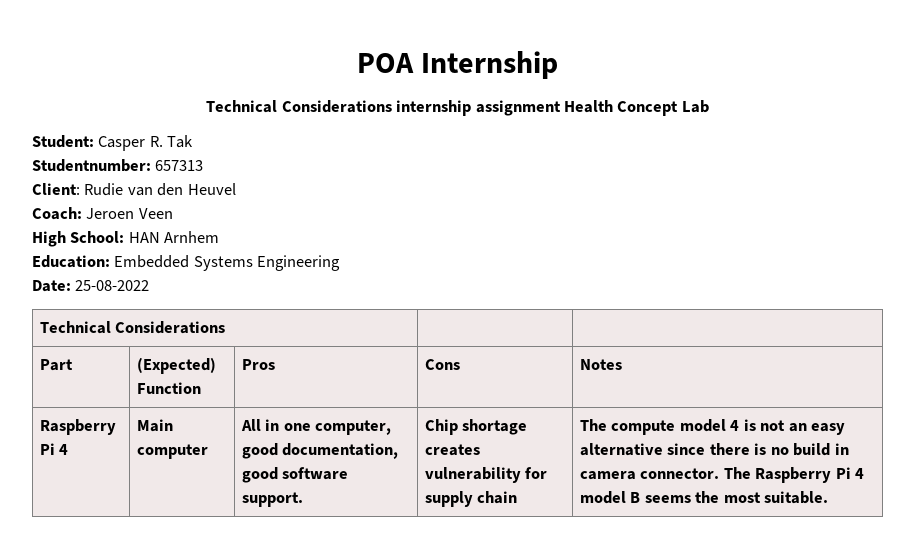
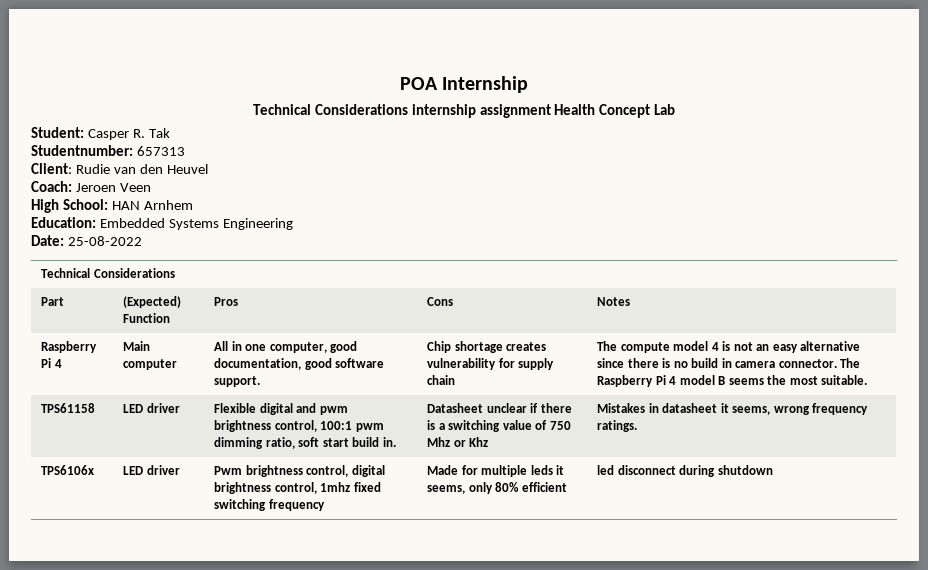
+ TPS61158 | LED driver | Flexible digital and pwm brightness control, 100:1 pwm dimming ratio, soft start build in. | Datasheet unclear if there is a switching value of 750 Mhz or Khz | Mistakes in datasheet it seems, wrong frequency ratings.
+ TPS6106x | LED driver | Pwm brightness control, digital brightness control, 1mhz fixed switching frequency | Made for multiple leds it seems, only 80% efficient | led disconnect during shutdown

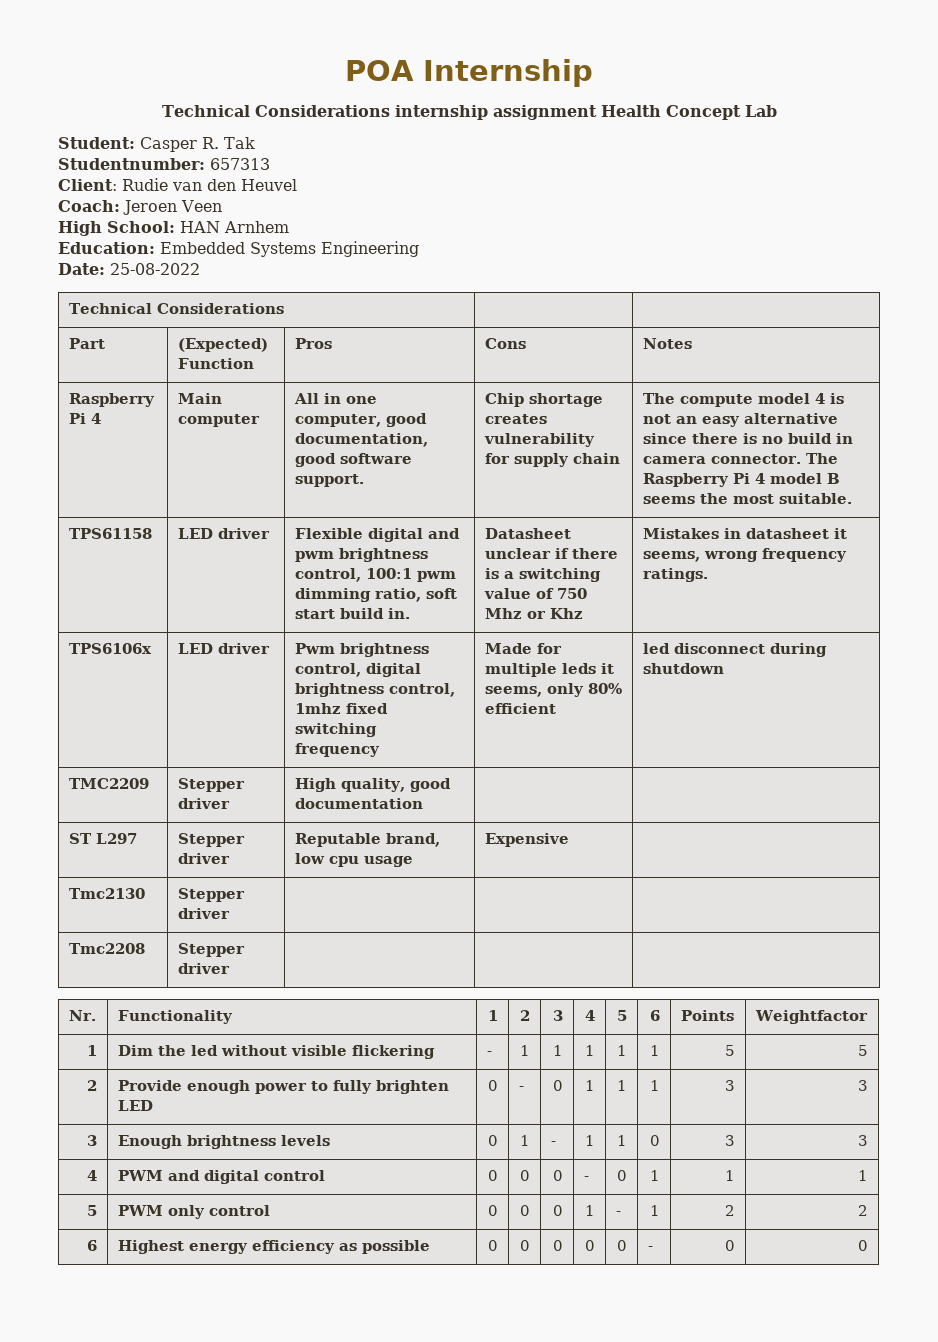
+ TMC2209 | Stepper driver | High quality, good documentation | |
+ ST L297 | Stepper driver | Reputable brand, low cpu usage | Expensive |
+ Tmc2130 | Stepper driver | | |
+ Tmc2208 | Stepper driver | | |
+ Nr. | Functionality | 1 | 2 | 3 | 4 | 5 | 6 | Points | Weightfactor
+ 1 | Dim the led without visible flickering | - | 1 | 1 | 1 | 1 | 1 | 5 | 5
+ 2 | Provide enough power to fully brighten LED | 0 | - | 0 | 1 | 1 | 1 | 3 | 3
+ 3 | Enough brightness levels | 0 | 1 | - | 1 | 1 | 0 | 3 | 3
+ 4 | PWM and digital control | 0 | 0 | 0 | - | 0 | 1 | 1 | 1
+ 5 | PWM only control | 0 | 0 | 0 | 1 | - | 1 | 2 | 2
+ 6 | Highest energy efficiency as possible | 0 | 0 | 0 | 0 | 0 | - | 0 | 0

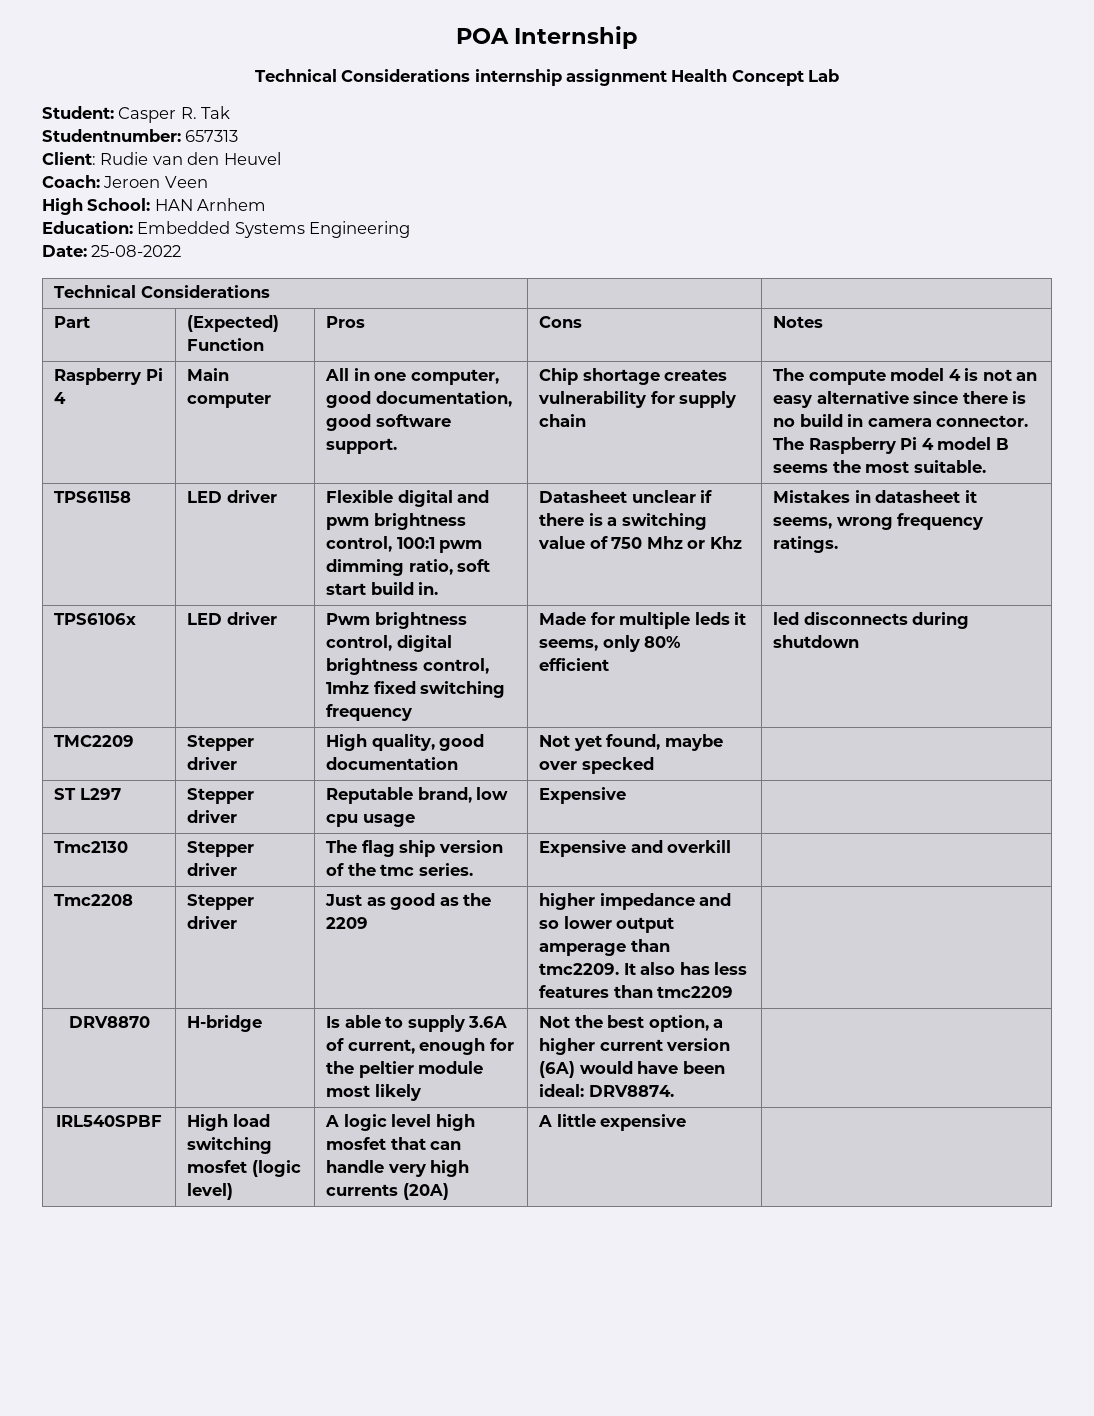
- TPS6106x | LED driver | Pwm brightness control, digital brightness control, 1mhz fixed switching frequency | Made for multiple leds it seems, only 80% efficient | led disconnect during shutdown
+ TPS6106x | LED driver | Pwm brightness control, digital brightness control, 1mhz fixed switching frequency | Made for multiple leds it seems, only 80% efficient | led disconnects during shutdown
- TMC2209 | Stepper driver | High quality, good documentation | |
+ TMC2209 | Stepper driver | High quality, good documentation | Not yet found, maybe over specked |
- Tmc2130 | Stepper driver | | |
- Tmc2208 | Stepper driver | | |
- Nr. | Functionality | 1 | 2 | 3 | 4 | 5 | 6 | Points | Weightfactor
- 1 | Dim the led without visible flickering | - | 1 | 1 | 1 | 1 | 1 | 5 | 5
- 2 | Provide enough power to fully brighten LED | 0 | - | 0 | 1 | 1 | 1 | 3 | 3
- 3 | Enough brightness levels | 0 | 1 | - | 1 | 1 | 0 | 3 | 3
- 4 | PWM and digital control | 0 | 0 | 0 | - | 0 | 1 | 1 | 1
- 5 | PWM only control | 0 | 0 | 0 | 1 | - | 1 | 2 | 2
- 6 | Highest energy efficiency as possible | 0 | 0 | 0 | 0 | 0 | - | 0 | 0
+ Tmc2130 | Stepper driver | The flag ship version of the tmc series. | Expensive and overkill |
+ Tmc2208 | Stepper driver | Just as good as the 2209 | higher impedance and so lower output amperage than tmc2209. It also has less features than tmc2209 |
+ DRV8870 | H-bridge | Is able to supply 3.6A of current, enough for the peltier module most likely | Not the best option, a higher current version (6A) would have been ideal: DRV8874. |
+ IRL540SPBF | High load switching mosfet (logic level) | A logic level high mosfet that can handle very high currents (20A) | A little expensive |

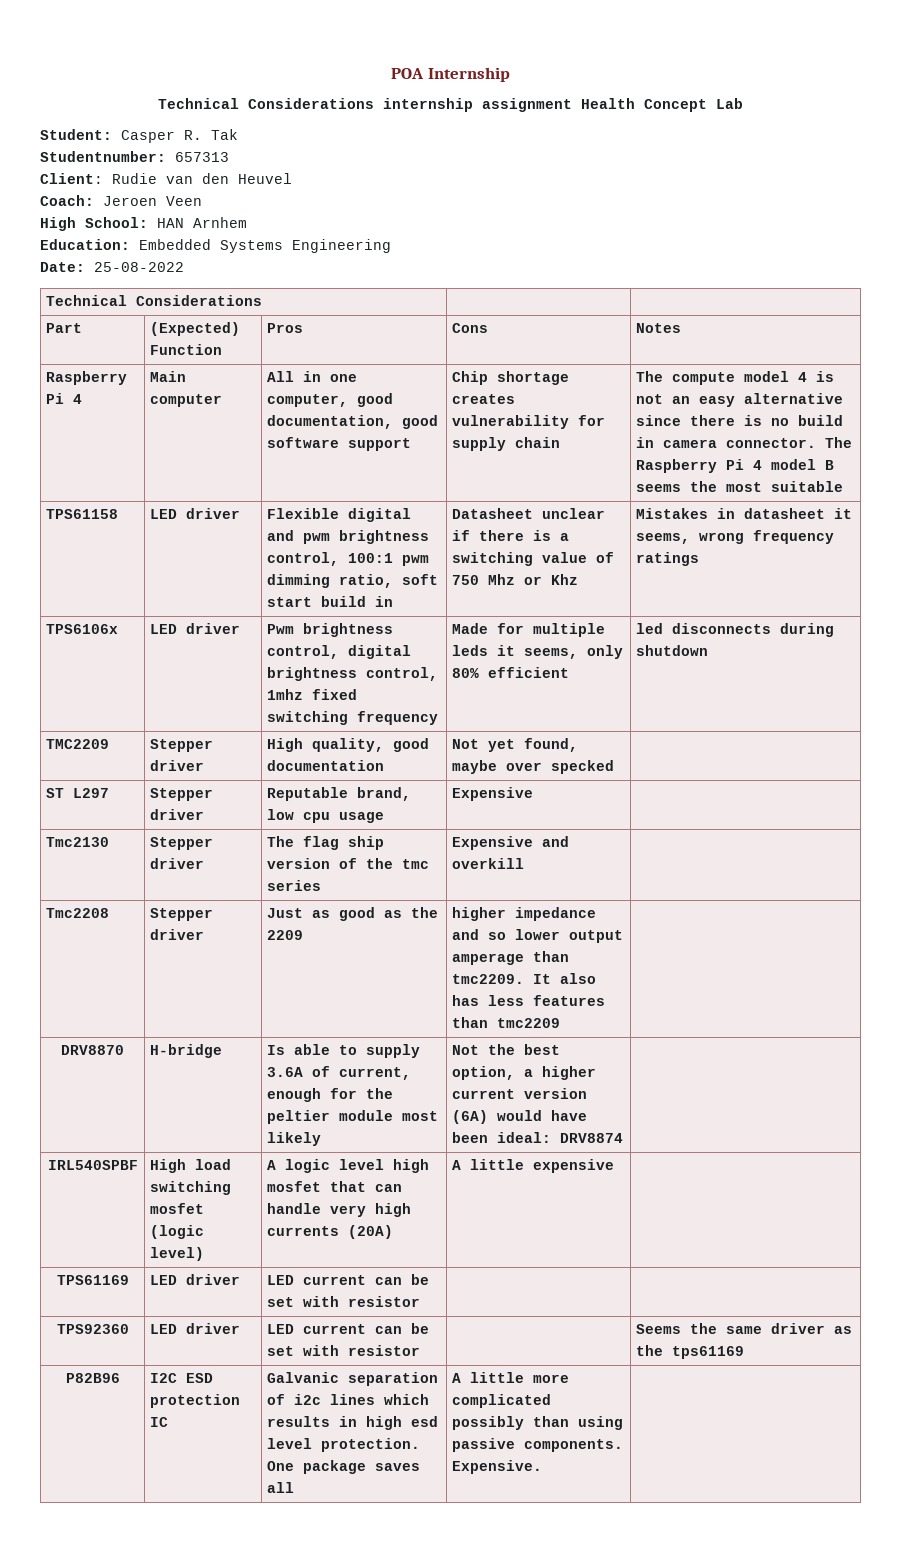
- All in one computer, good documentation, good software support.
+ All in one computer, good documentation, good software support
- The Raspberry Pi 4 model B seems the most suitable.
+ The Raspberry Pi 4 model B seems the most suitable
- TPS61158 | LED driver | Flexible digital and pwm brightness control, 100:1 pwm dimming ratio, soft start build in. | Datasheet unclear if there is a switching value of 750 Mhz or Khz | Mistakes in datasheet it seems, wrong frequency ratings.
+ TPS61158 | LED driver | Flexible digital and pwm brightness control, 100:1 pwm dimming ratio, soft start build in | Datasheet unclear if there is a switching value of 750 Mhz or Khz | Mistakes in datasheet it seems, wrong frequency ratings
- Tmc2130 | Stepper driver | The flag ship version of the tmc series. | Expensive and overkill |
+ Tmc2130 | Stepper driver | The flag ship version of the tmc series | Expensive and overkill |
- DRV8870 | H-bridge | Is able to supply 3.6A of current, enough for the peltier module most likely | Not the best option, a higher current version (6A) would have been ideal: DRV8874. |
+ DRV8870 | H-bridge | Is able to supply 3.6A of current, enough for the peltier module most likely | Not the best option, a higher current version (6A) would have been ideal: DRV8874 |
+ TPS61169 | LED driver | LED current can be set with resistor | |
+ TPS92360 | LED driver | LED current can be set with resistor | | Seems the same driver as the tps61169
+ P82B96 | I2C ESD protection IC | Galvanic separation of i2c lines which results in high esd level protection. One package saves all | A little more complicated possibly than using passive components. Expensive. |

